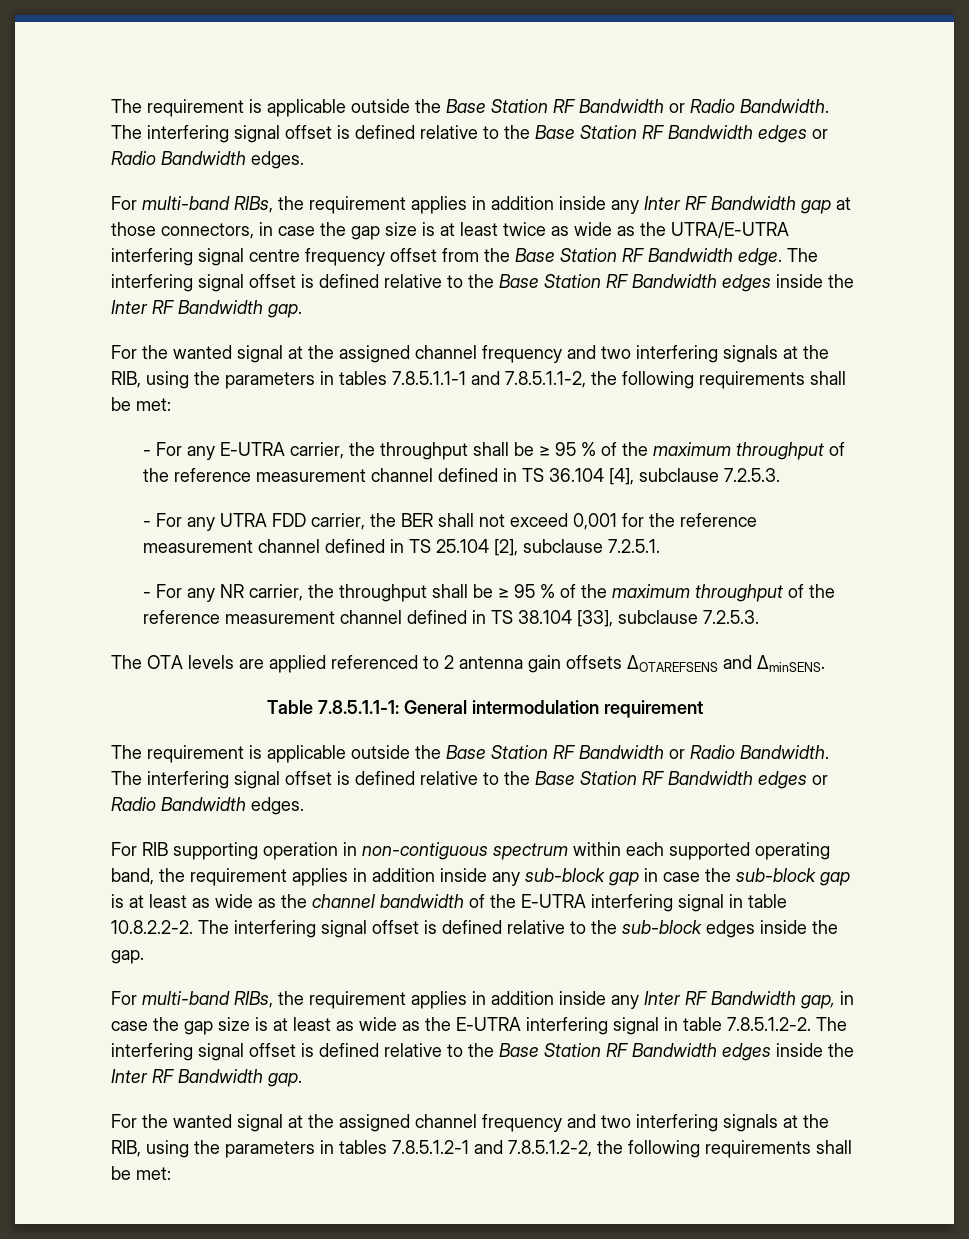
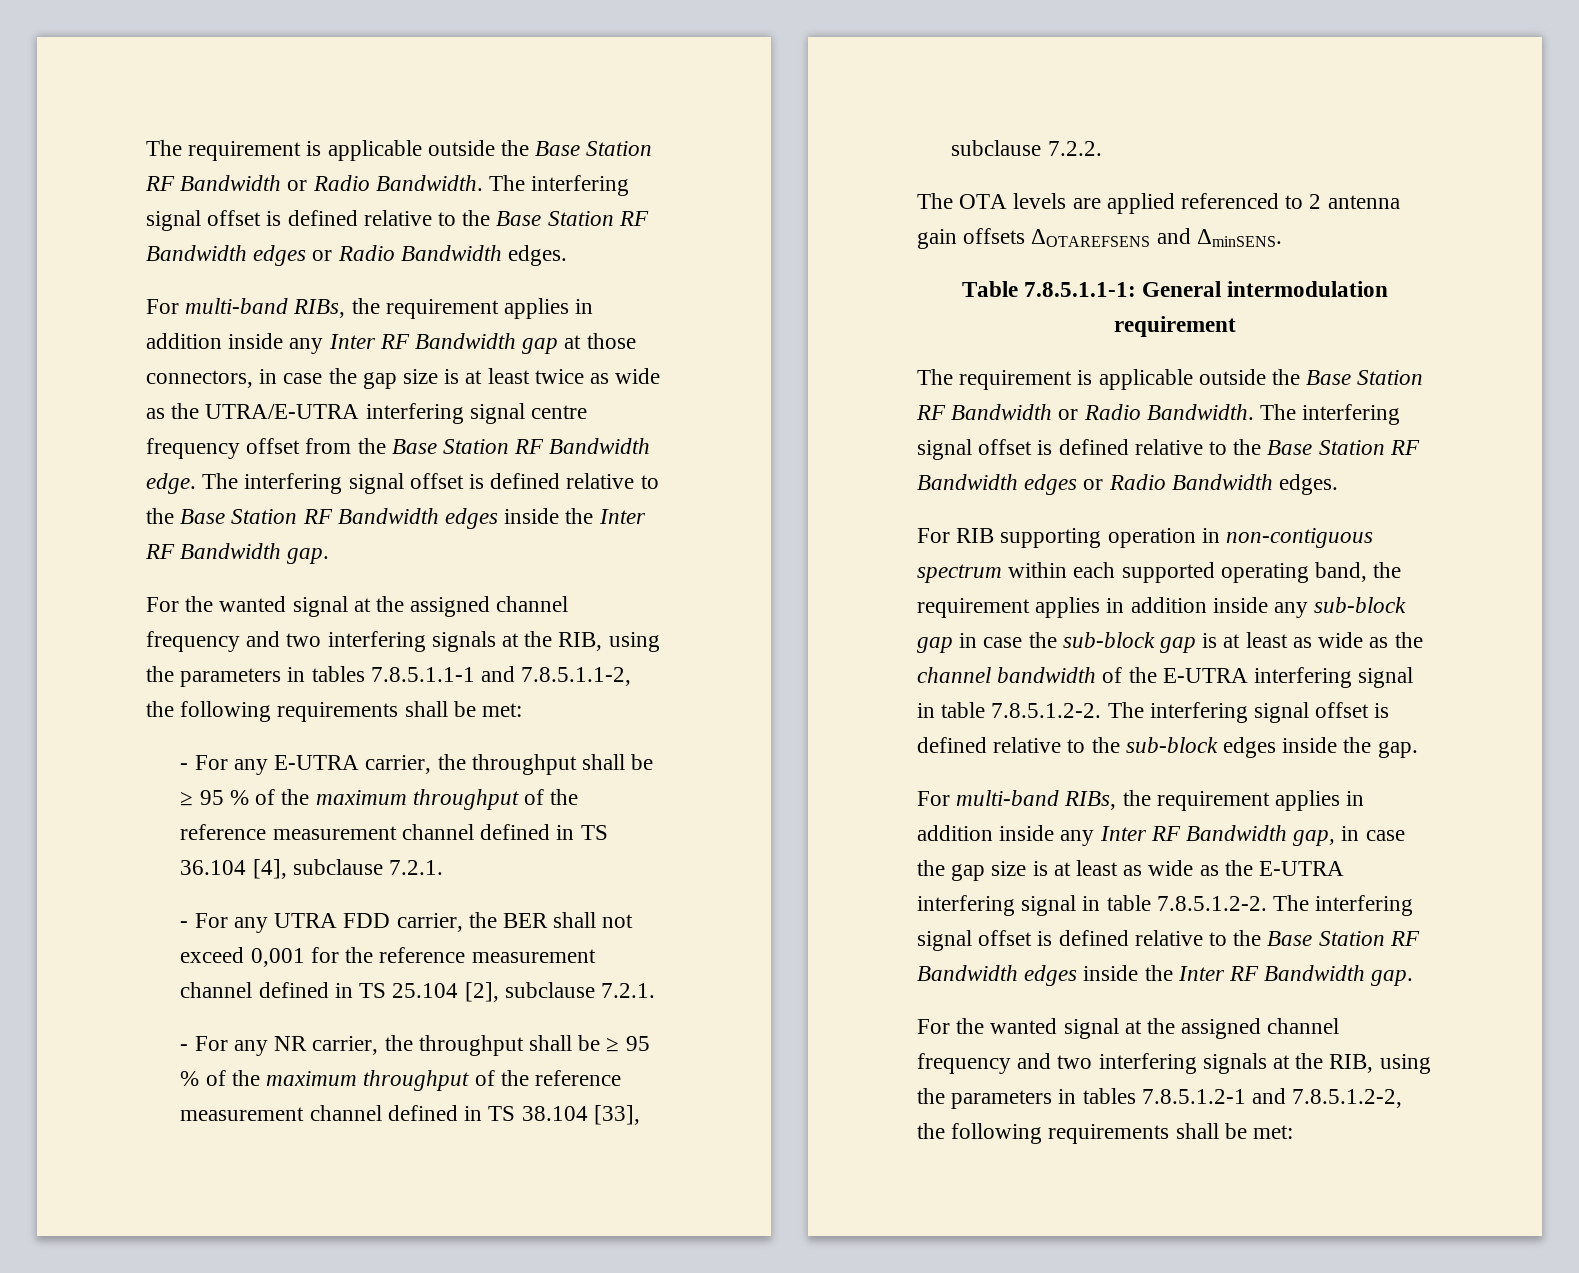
- - For any E-UTRA carrier, the throughput shall be ≥ 95 % of the maximum throughput of the reference measurement channel defined in TS 36.104 [4], subclause 7.2.5.3.
+ - For any E-UTRA carrier, the throughput shall be ≥ 95 % of the maximum throughput of the reference measurement channel defined in TS 36.104 [4], subclause 7.2.1.
- - For any UTRA FDD carrier, the BER shall not exceed 0,001 for the reference measurement channel defined in TS 25.104 [2], subclause 7.2.5.1.
+ - For any UTRA FDD carrier, the BER shall not exceed 0,001 for the reference measurement channel defined in TS 25.104 [2], subclause 7.2.1.
- - For any NR carrier, the throughput shall be ≥ 95 % of the maximum throughput of the reference measurement channel defined in TS 38.104 [33], subclause 7.2.5.3.
+ - For any NR carrier, the throughput shall be ≥ 95 % of the maximum throughput of the reference measurement channel defined in TS 38.104 [33], subclause 7.2.2.
- For RIB supporting operation in non-contiguous spectrum within each supported operating band, the requirement applies in addition inside any sub-block gap in case the sub-block gap is at least as wide as the channel bandwidth of the E-UTRA interfering signal in table 10.8.2.2-2. The interfering signal offset is defined relative to the sub-block edges inside the gap.
+ For RIB supporting operation in non-contiguous spectrum within each supported operating band, the requirement applies in addition inside any sub-block gap in case the sub-block gap is at least as wide as the channel bandwidth of the E-UTRA interfering signal in table 7.8.5.1.2-2. The interfering signal offset is defined relative to the sub-block edges inside the gap.

